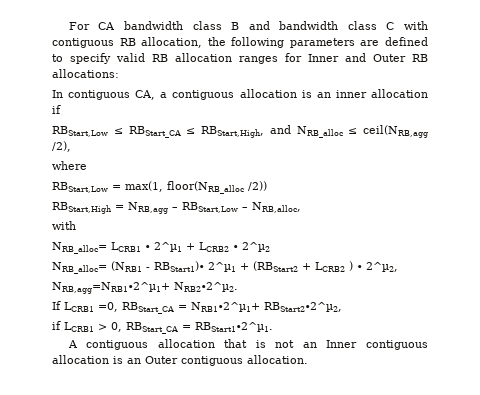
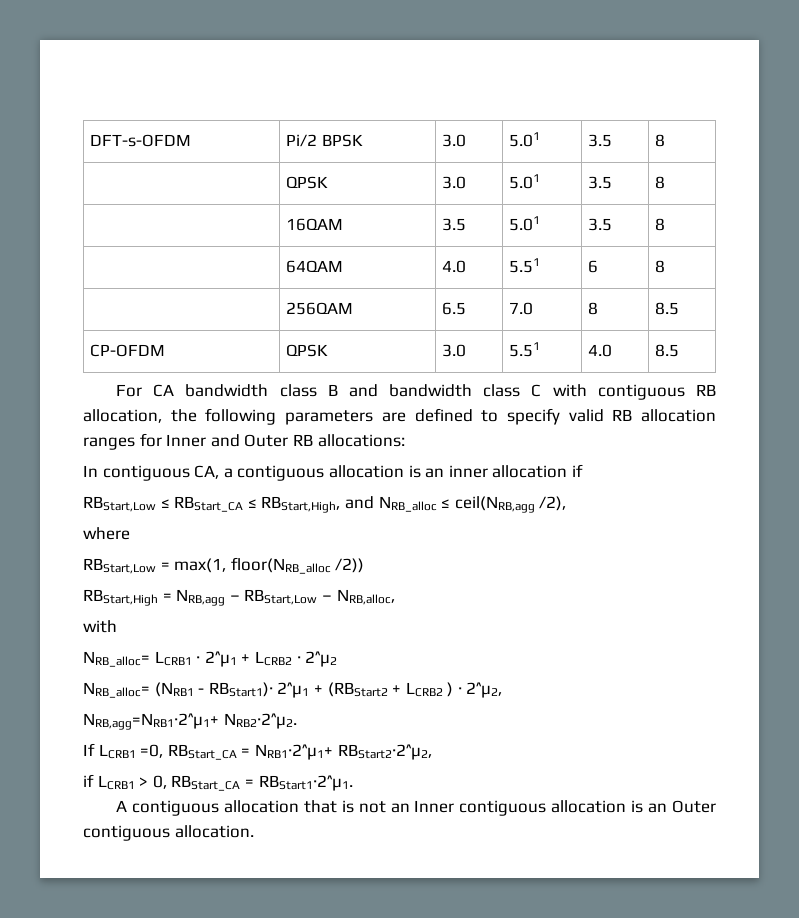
+ DFT-s-OFDM | Pi/2 BPSK | 3.0 | 5.01 | 3.5 | 8
+ | QPSK | 3.0 | 5.01 | 3.5 | 8
+ | 16QAM | 3.5 | 5.01 | 3.5 | 8
+ | 64QAM | 4.0 | 5.51 | 6 | 8
+ | 256QAM | 6.5 | 7.0 | 8 | 8.5
+ CP-OFDM | QPSK | 3.0 | 5.51 | 4.0 | 8.5

